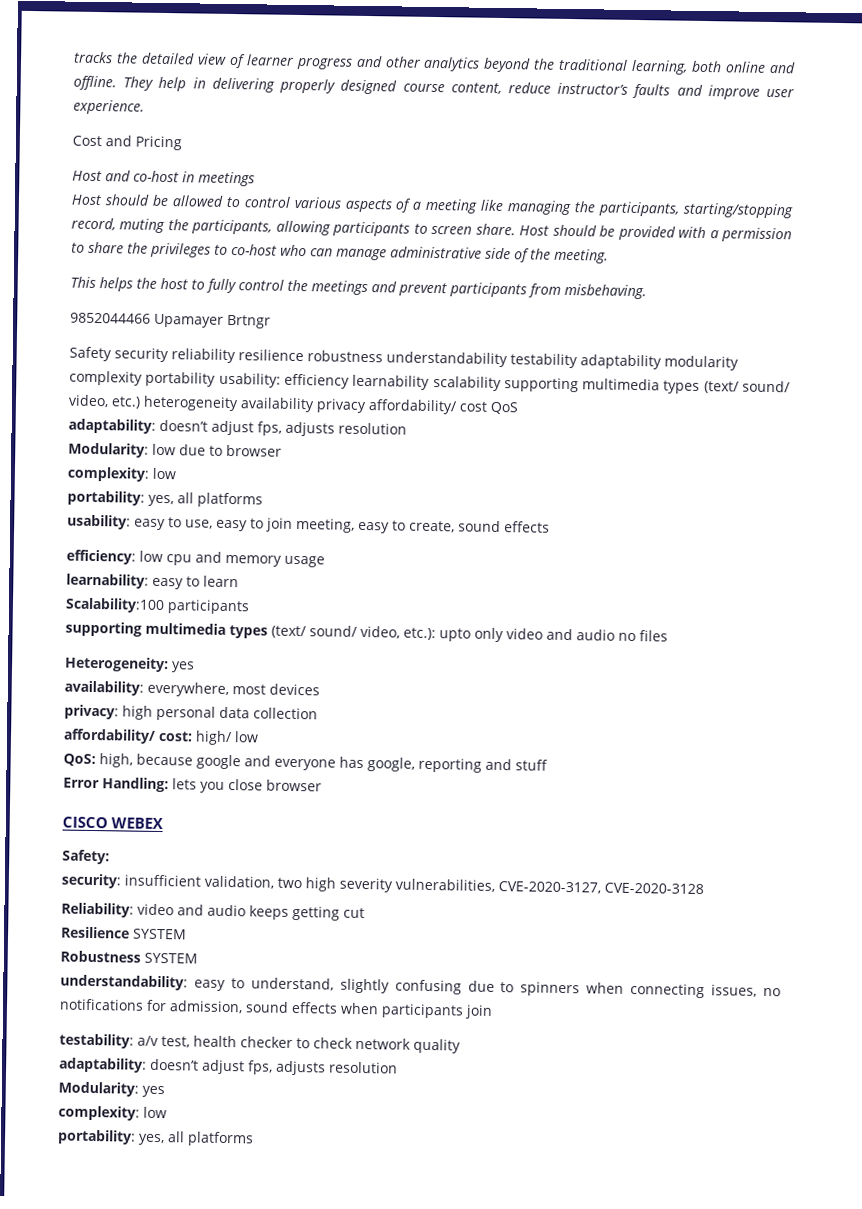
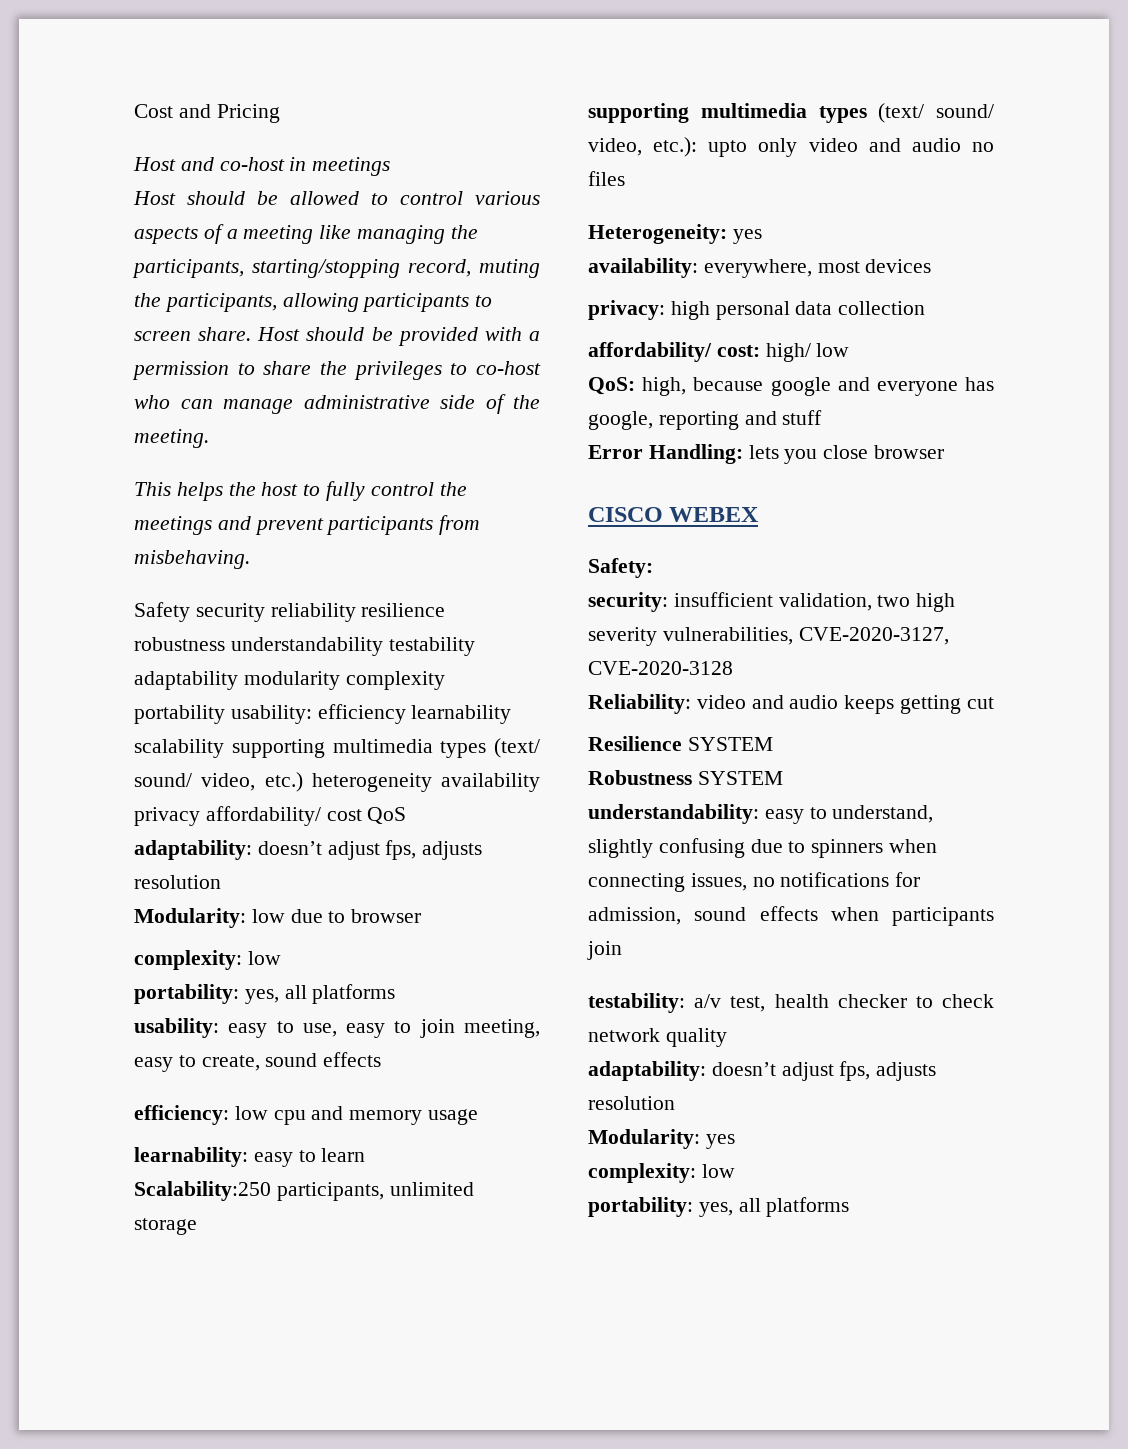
- tracks the detailed view of learner progress and other analytics beyond the traditional learning, both online and offline. They help in delivering properly designed course content, reduce instructor’s faults and improve user experience.
- 9852044466 Upamayer Brtngr
- Scalability:100 participants
+ Scalability:250 participants, unlimited storage

